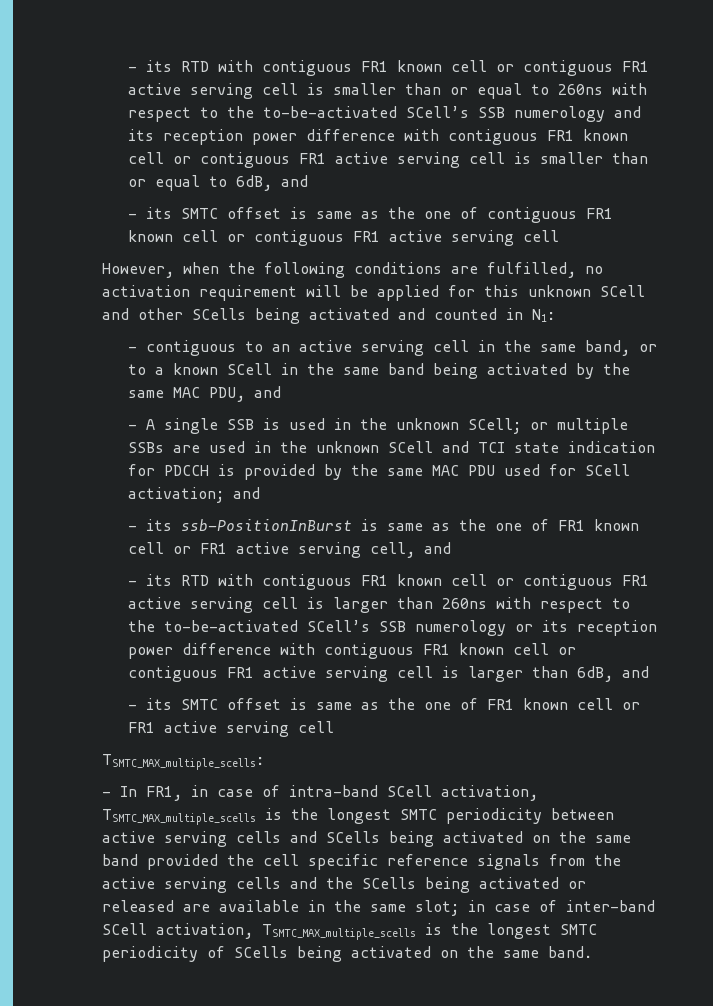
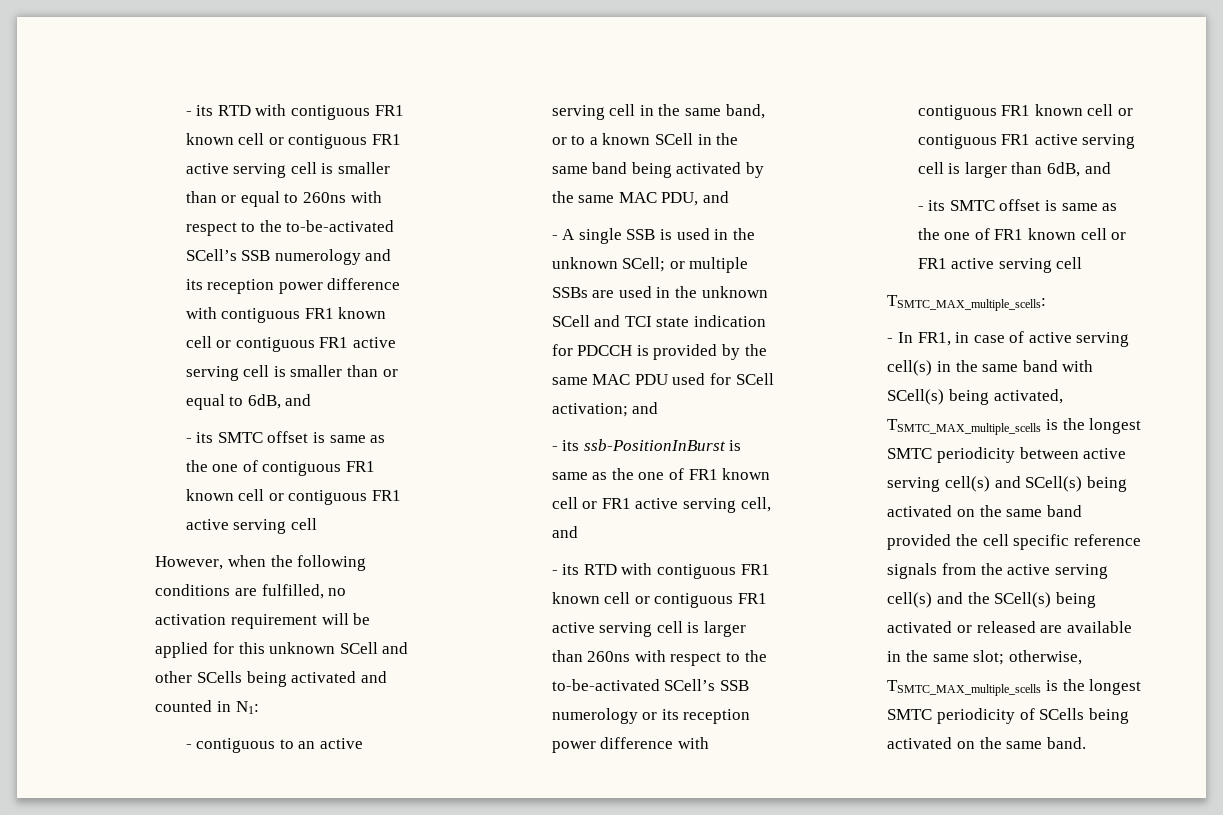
- - In FR1, in case of intra-band SCell activation, TSMTC_MAX_multiple_scells is the longest SMTC periodicity between active serving cells and SCells being activated on the same band provided the cell specific reference signals from the active serving cells and the SCells being activated or released are available in the same slot; in case of inter-band SCell activation, TSMTC_MAX_multiple_scells is the longest SMTC periodicity of SCells being activated on the same band.
+ - In FR1, in case of active serving cell(s) in the same band with SCell(s) being activated, TSMTC_MAX_multiple_scells is the longest SMTC periodicity between active serving cell(s) and SCell(s) being activated on the same band provided the cell specific reference signals from the active serving cell(s) and the SCell(s) being activated or released are available in the same slot; otherwise, TSMTC_MAX_multiple_scells is the longest SMTC periodicity of SCells being activated on the same band.

